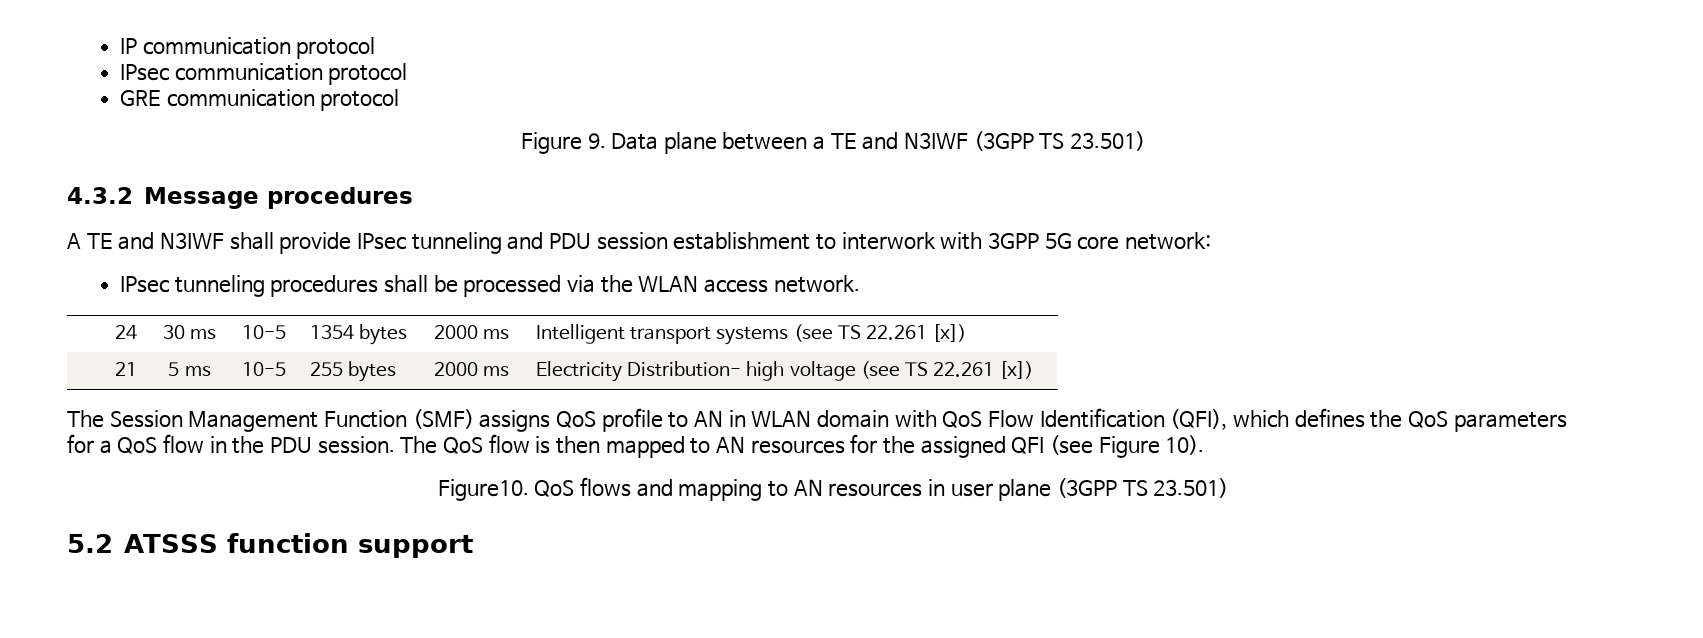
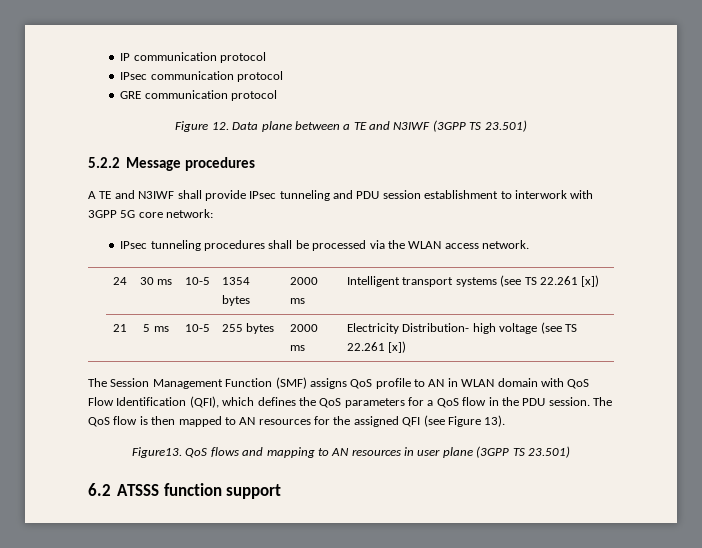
- Figure 9. Data plane between a TE and N3IWF (3GPP TS 23.501)
+ Figure 12. Data plane between a TE and N3IWF (3GPP TS 23.501)
- 4.3.2 Message procedures
+ 5.2.2 Message procedures
- The QoS flow is then mapped to AN resources for the assigned QFI (see Figure 10).
- Figure10.
+ The QoS flow is then mapped to AN resources for the assigned QFI (see Figure 13).
+ Figure13.
- 5.2 ATSSS function support
+ 6.2 ATSSS function support

